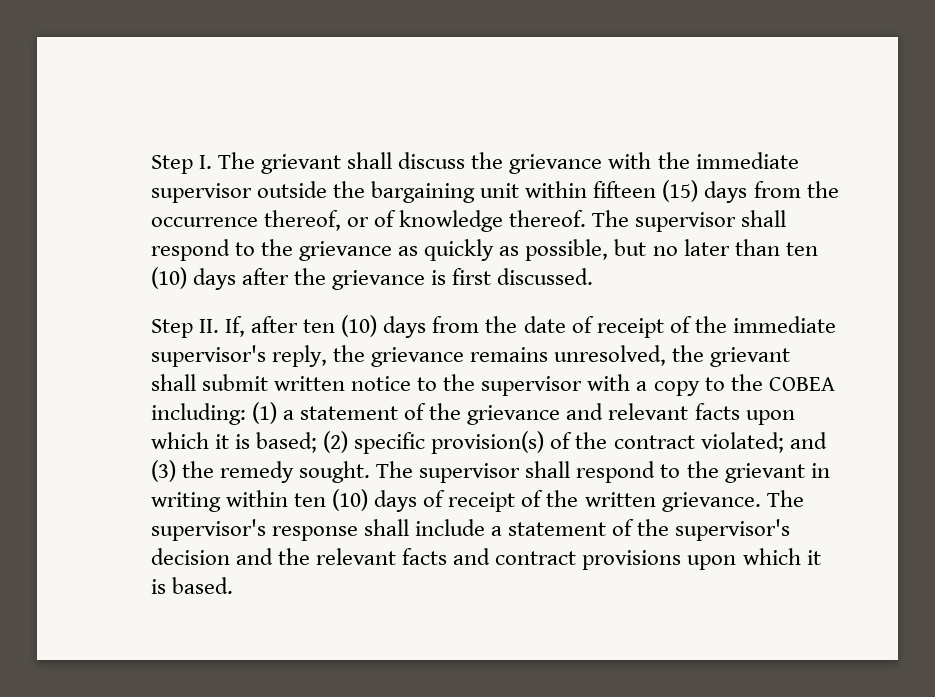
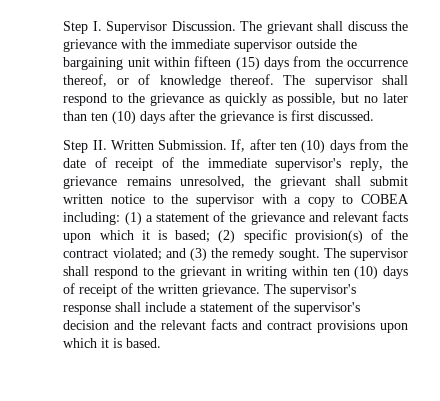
- Step I. The grievant shall discuss the grievance with the immediate supervisor outside the bargaining unit within fifteen (15) days from the occurrence thereof, or of knowledge thereof.
+ Step I. Supervisor Discussion. The grievant shall discuss the grievance with the immediate supervisor outside the bargaining unit within fifteen (15) days from the occurrence thereof, or of knowledge thereof.
- Step II. If, after ten (10) days from the date of receipt of the immediate supervisor's reply, the grievance remains unresolved, the grievant shall submit written notice to the supervisor with a copy to the COBEA including:
+ Step II. Written Submission. If, after ten (10) days from the date of receipt of the immediate supervisor's reply, the grievance remains unresolved, the grievant shall submit written notice to the supervisor with a copy to COBEA including:

